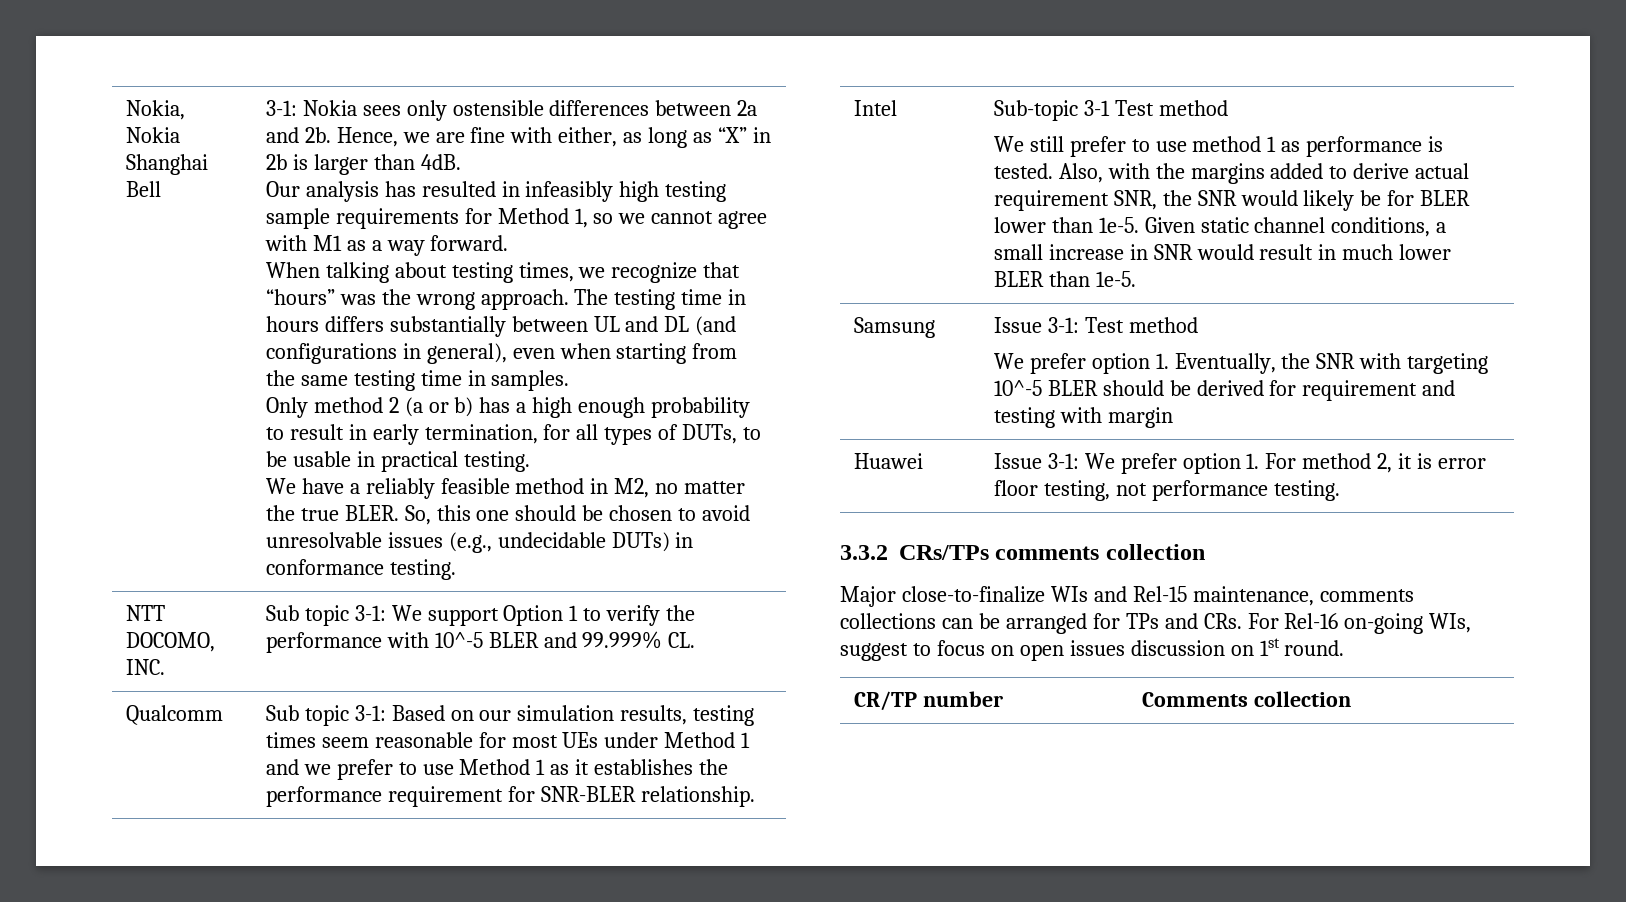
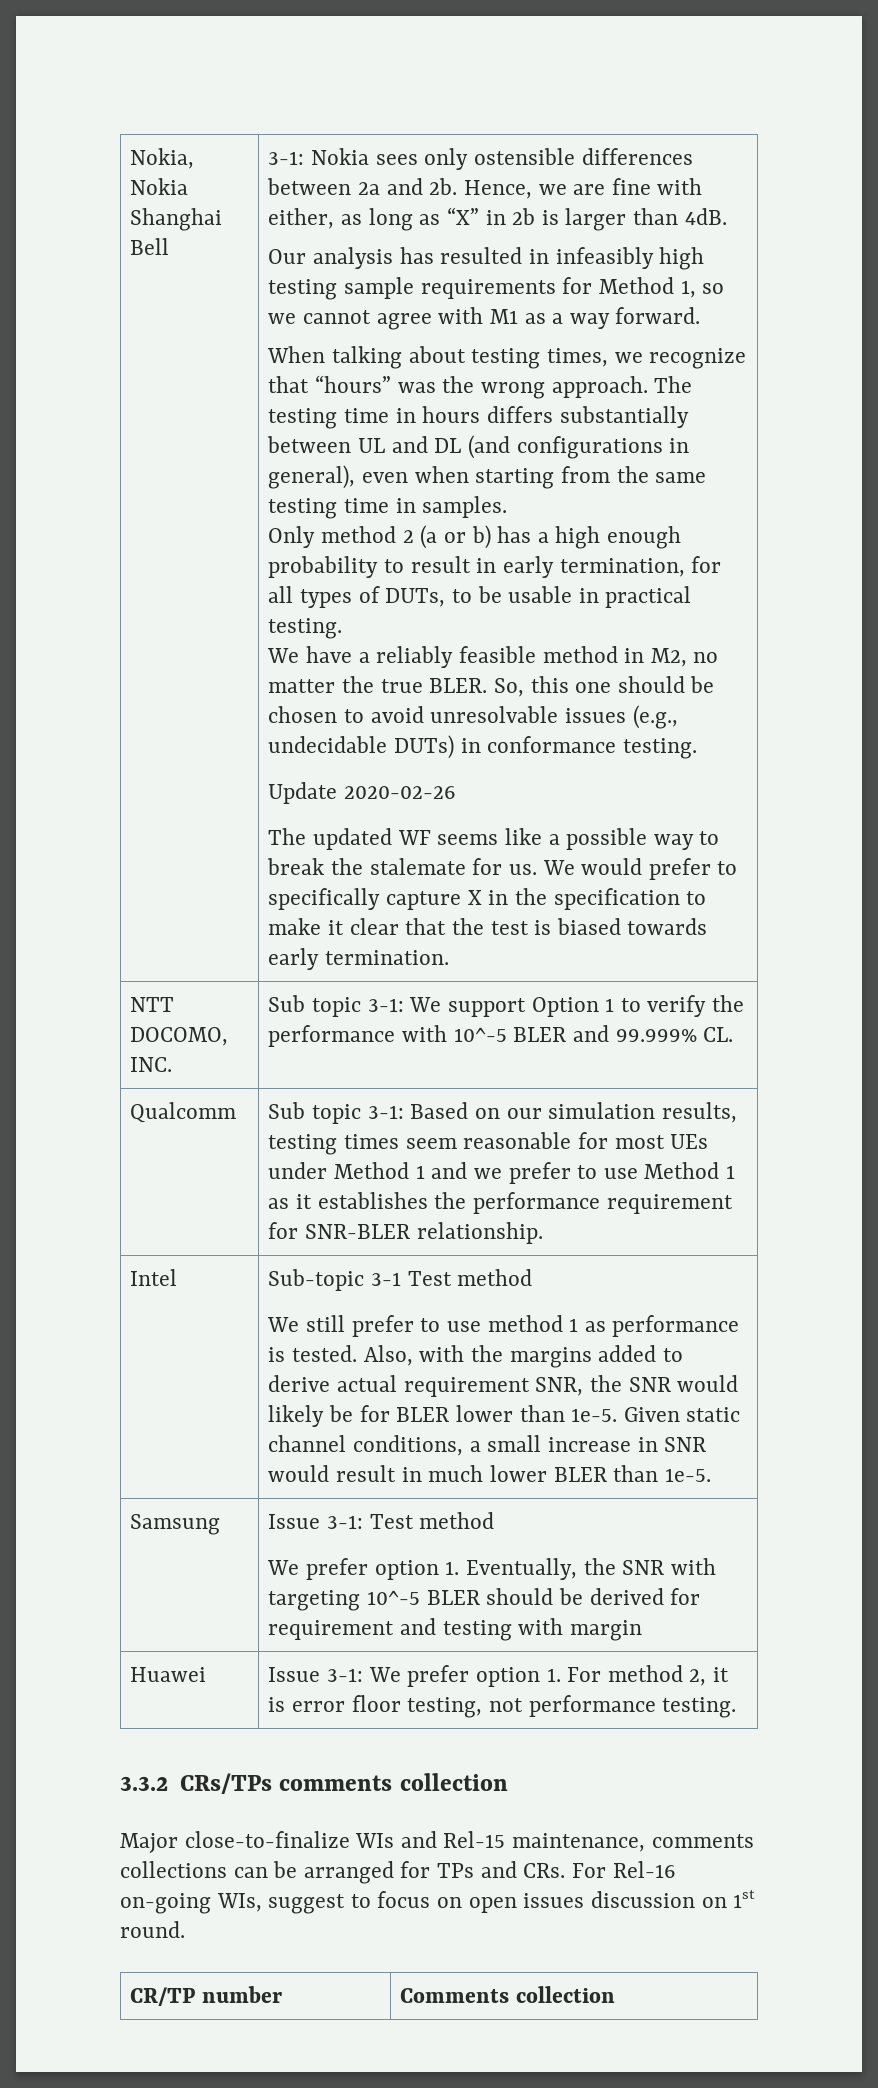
+ Update 2020-02-26
+ The updated WF seems like a possible way to break the stalemate for us. We would prefer to specifically capture X in the specification to make it clear that the test is biased towards early termination.

